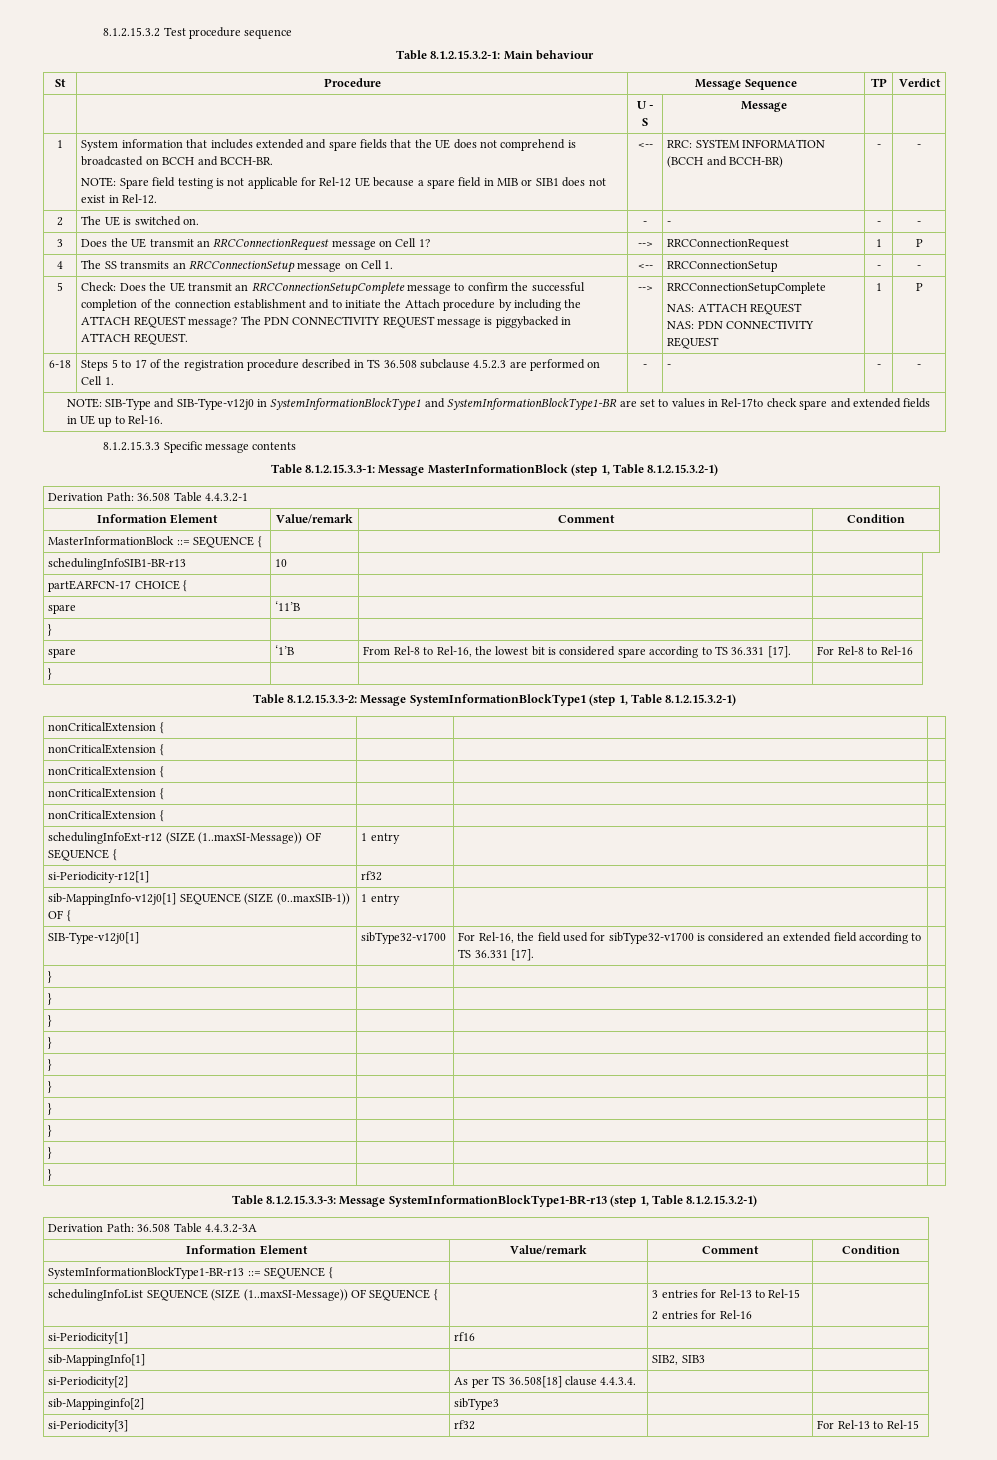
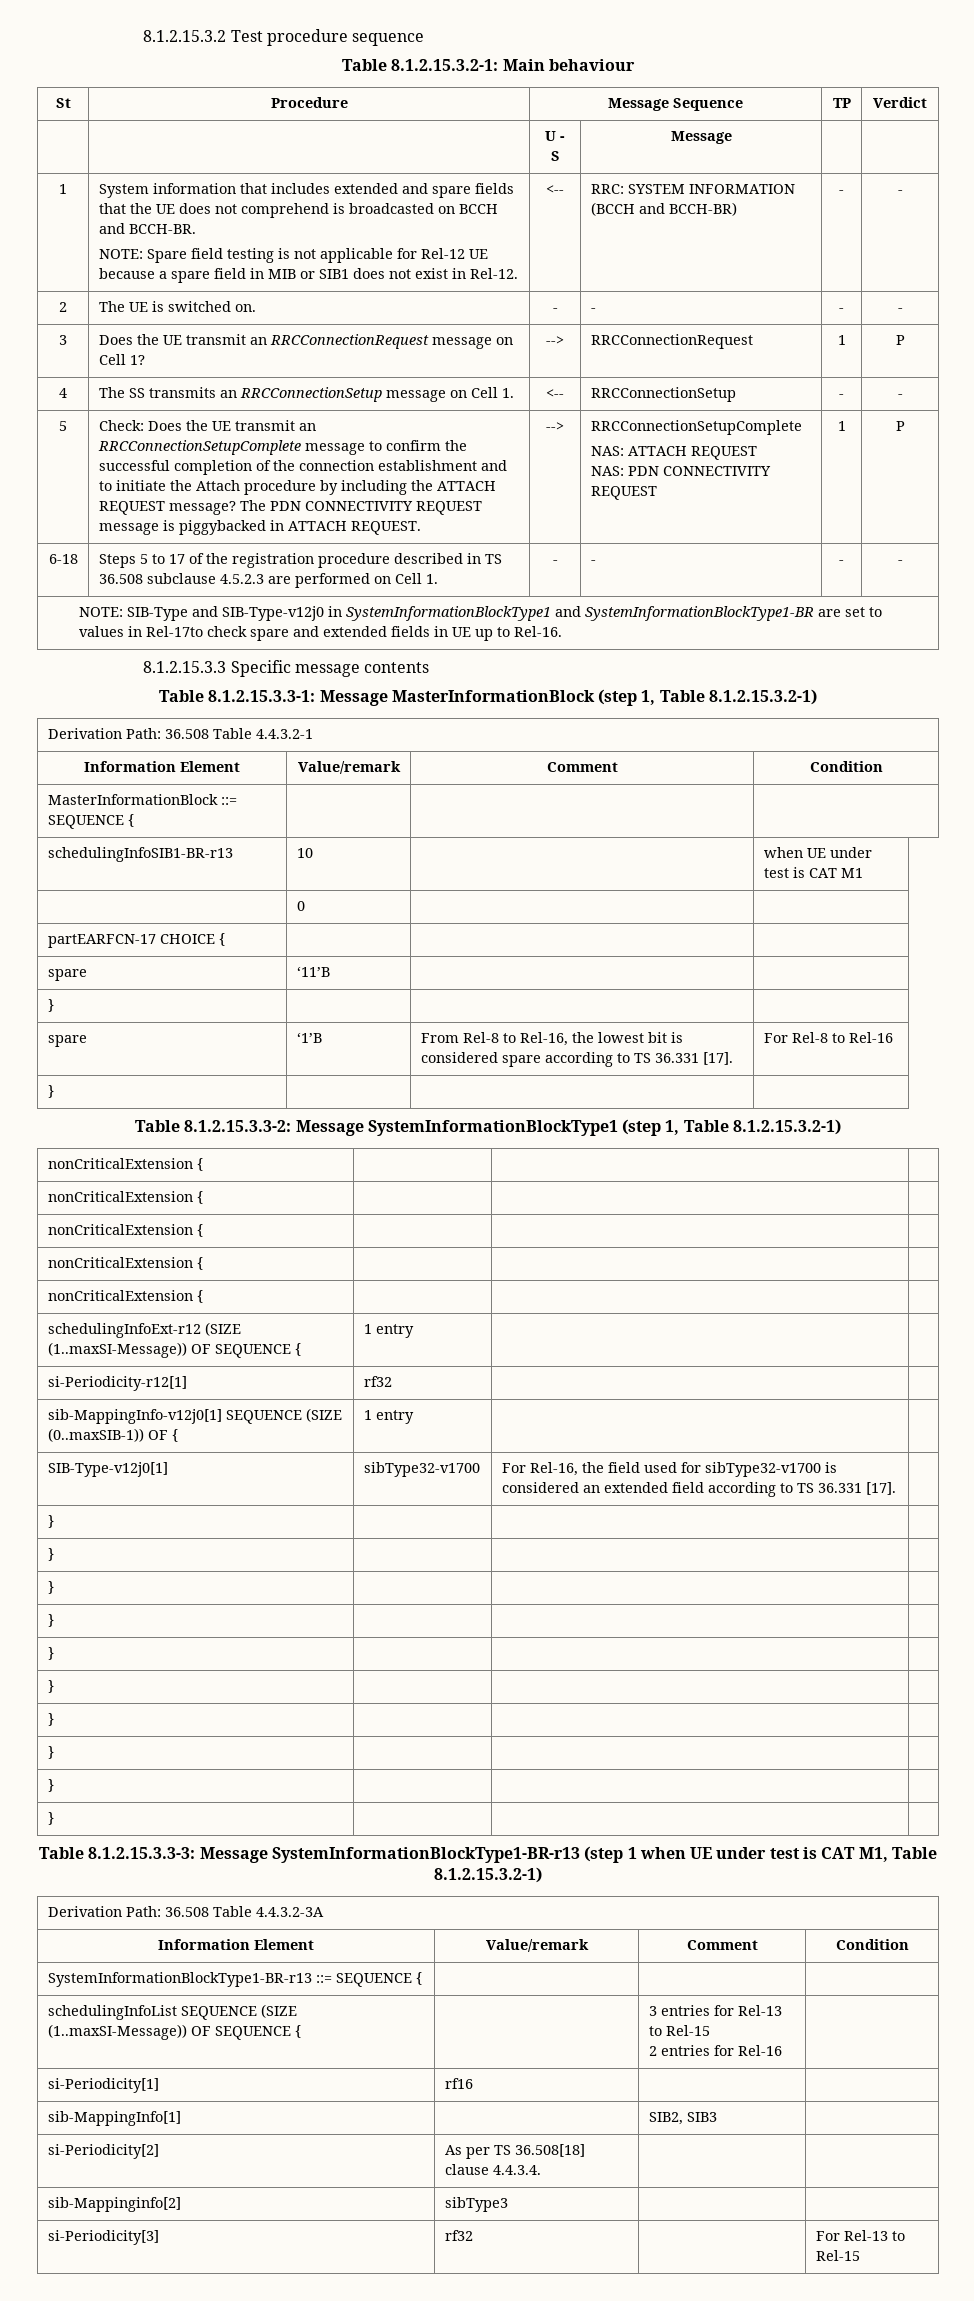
- schedulingInfoSIB1-BR-r13 | 10 | |
+ schedulingInfoSIB1-BR-r13 | 10 | | when UE under test is CAT M1
+ | 0 | |
- Table 8.1.2.15.3.3-3: Message SystemInformationBlockType1-BR-r13 (step 1, Table 8.1.2.15.3.2-1)
+ Table 8.1.2.15.3.3-3: Message SystemInformationBlockType1-BR-r13 (step 1 when UE under test is CAT M1, Table 8.1.2.15.3.2-1)

